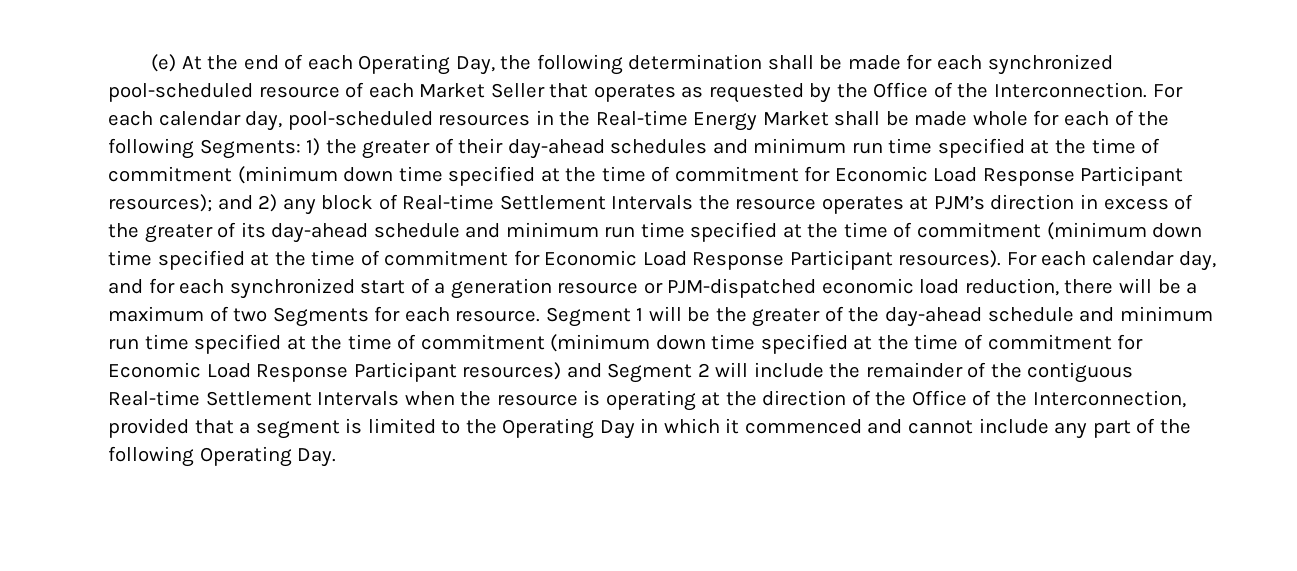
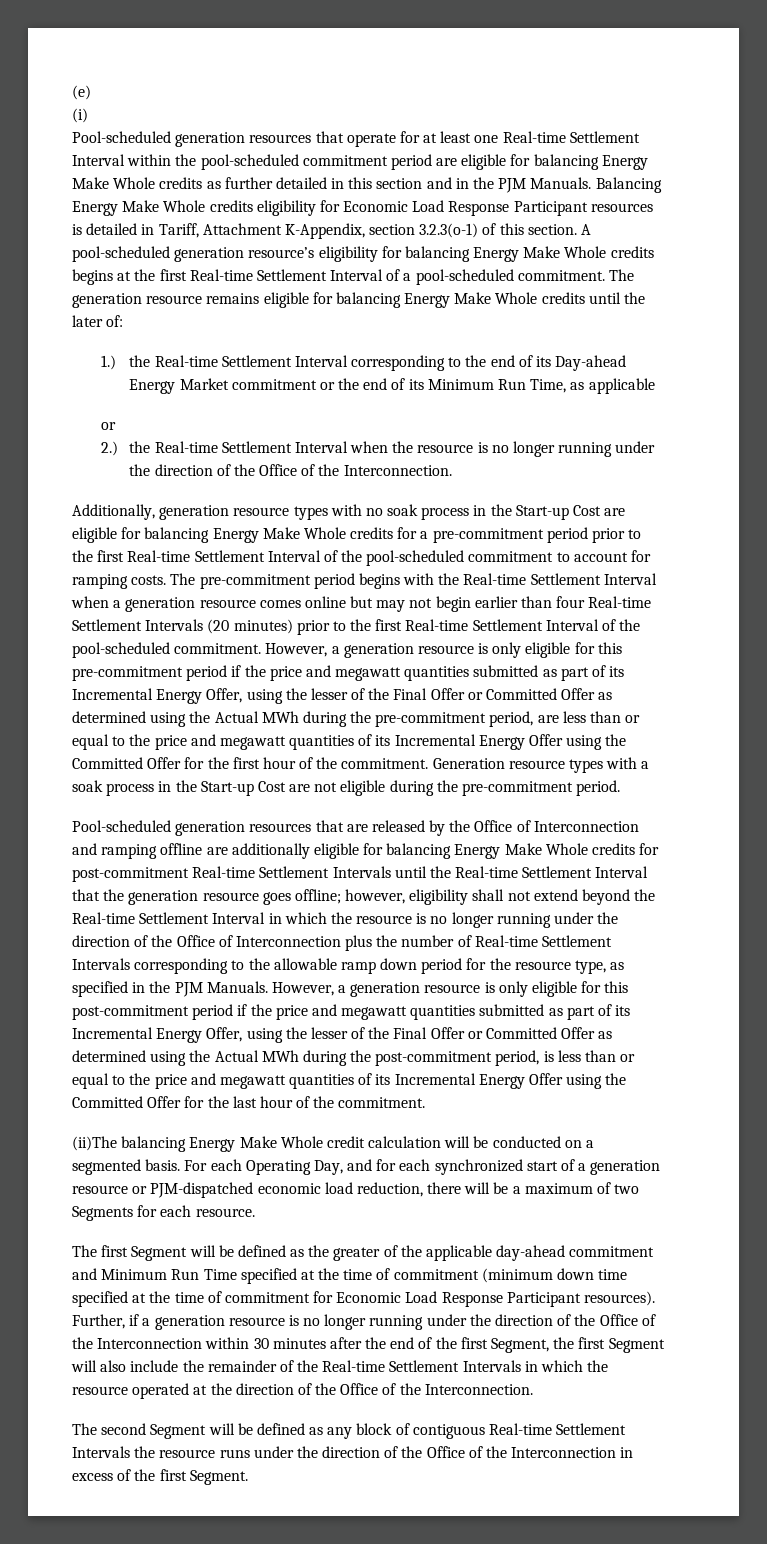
- (e) At the end of each Operating Day, the following determination shall be made for each synchronized pool-scheduled resource of each Market Seller that operates as requested by the Office of the Interconnection. For each calendar day, pool-scheduled resources in the Real-time Energy Market shall be made whole for each of the following Segments: 1) the greater of their day-ahead schedules and minimum run time specified at the time of commitment (minimum down time specified at the time of commitment for Economic Load Response Participant resources); and 2) any block of Real-time Settlement Intervals the resource operates at PJM’s direction in excess of the greater of its day-ahead schedule and minimum run time specified at the time of commitment (minimum down time specified at the time of commitment for Economic Load Response Participant resources). For each calendar day, and for each synchronized start of a generation resource or PJM-dispatched economic load reduction, there will be a maximum of two Segments for each resource. Segment 1 will be the greater of the day-ahead schedule and minimum run time specified at the time of commitment (minimum down time specified at the time of commitment for Economic Load Response Participant resources) and Segment 2 will include the remainder of the contiguous Real-time Settlement Intervals when the resource is operating at the direction of the Office of the Interconnection, provided that a segment is limited to the Operating Day in which it commenced and cannot include any part of the following Operating Day.
+ (e)
+ (i)
+ Pool-scheduled generation resources that operate for at least one Real-time Settlement Interval within the pool-scheduled commitment period are eligible for balancing Energy Make Whole credits as further detailed in this section and in the PJM Manuals. Balancing Energy Make Whole credits eligibility for Economic Load Response Participant resources is detailed in Tariff, Attachment K-Appendix, section 3.2.3(o-1) of this section. A pool-scheduled generation resource’s eligibility for balancing Energy Make Whole credits begins at the first Real-time Settlement Interval of a pool-scheduled commitment. The generation resource remains eligible for balancing Energy Make Whole credits until the later of:
+ 1.) the Real-time Settlement Interval corresponding to the end of its Day-ahead Energy Market commitment or the end of its Minimum Run Time, as applicable
+ or
+ 2.) the Real-time Settlement Interval when the resource is no longer running under the direction of the Office of the Interconnection.
+ Additionally, generation resource types with no soak process in the Start-up Cost are eligible for balancing Energy Make Whole credits for a pre-commitment period prior to the first Real-time Settlement Interval of the pool-scheduled commitment to account for ramping costs. The pre-commitment period begins with the Real-time Settlement Interval when a generation resource comes online but may not begin earlier than four Real-time Settlement Intervals (20 minutes) prior to the first Real-time Settlement Interval of the pool-scheduled commitment. However, a generation resource is only eligible for this pre-commitment period if the price and megawatt quantities submitted as part of its Incremental Energy Offer, using the lesser of the Final Offer or Committed Offer as determined using the Actual MWh during the pre-commitment period, are less than or equal to the price and megawatt quantities of its Incremental Energy Offer using the Committed Offer for the first hour of the commitment. Generation resource types with a soak process in the Start-up Cost are not eligible during the pre-commitment period.
+ Pool-scheduled generation resources that are released by the Office of Interconnection and ramping offline are additionally eligible for balancing Energy Make Whole credits for post-commitment Real-time Settlement Intervals until the Real-time Settlement Interval that the generation resource goes offline; however, eligibility shall not extend beyond the Real-time Settlement Interval in which the resource is no longer running under the direction of the Office of Interconnection plus the number of Real-time Settlement Intervals corresponding to the allowable ramp down period for the resource type, as specified in the PJM Manuals. However, a generation resource is only eligible for this post-commitment period if the price and megawatt quantities submitted as part of its Incremental Energy Offer, using the lesser of the Final Offer or Committed Offer as determined using the Actual MWh during the post-commitment period, is less than or equal to the price and megawatt quantities of its Incremental Energy Offer using the Committed Offer for the last hour of the commitment.
+ (ii)The balancing Energy Make Whole credit calculation will be conducted on a segmented basis. For each Operating Day, and for each synchronized start of a generation resource or PJM-dispatched economic load reduction, there will be a maximum of two Segments for each resource.
+ The first Segment will be defined as the greater of the applicable day-ahead commitment and Minimum Run Time specified at the time of commitment (minimum down time specified at the time of commitment for Economic Load Response Participant resources). Further, if a generation resource is no longer running under the direction of the Office of the Interconnection within 30 minutes after the end of the first Segment, the first Segment will also include the remainder of the Real-time Settlement Intervals in which the resource operated at the direction of the Office of the Interconnection.
+ The second Segment will be defined as any block of contiguous Real-time Settlement Intervals the resource runs under the direction of the Office of the Interconnection in excess of the first Segment.

